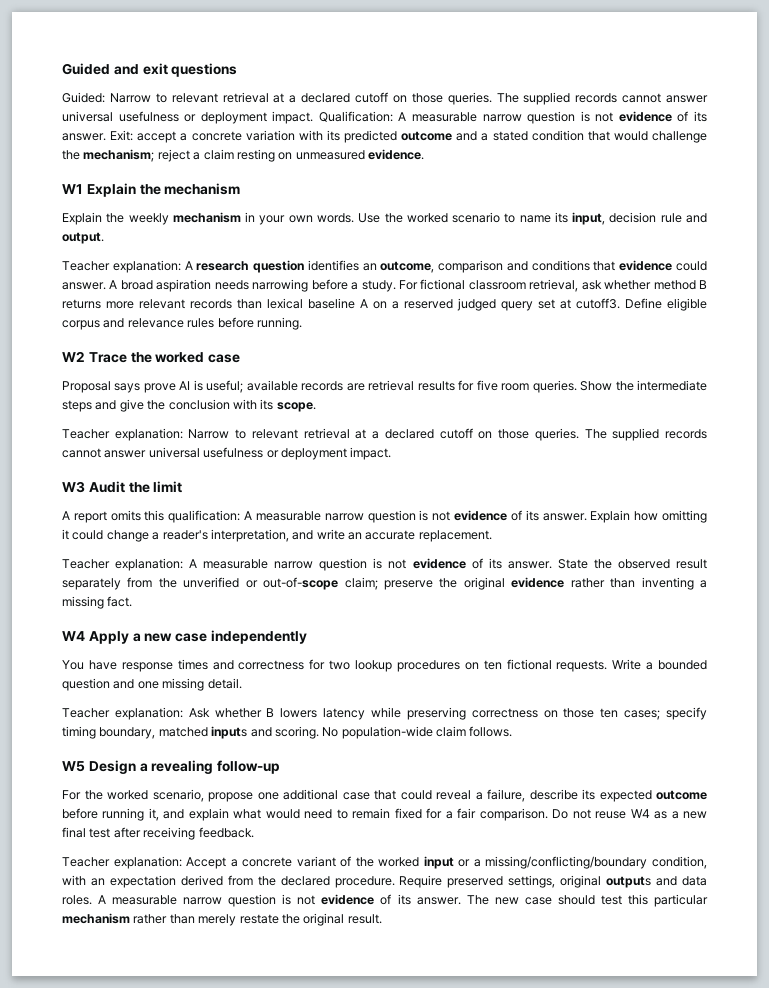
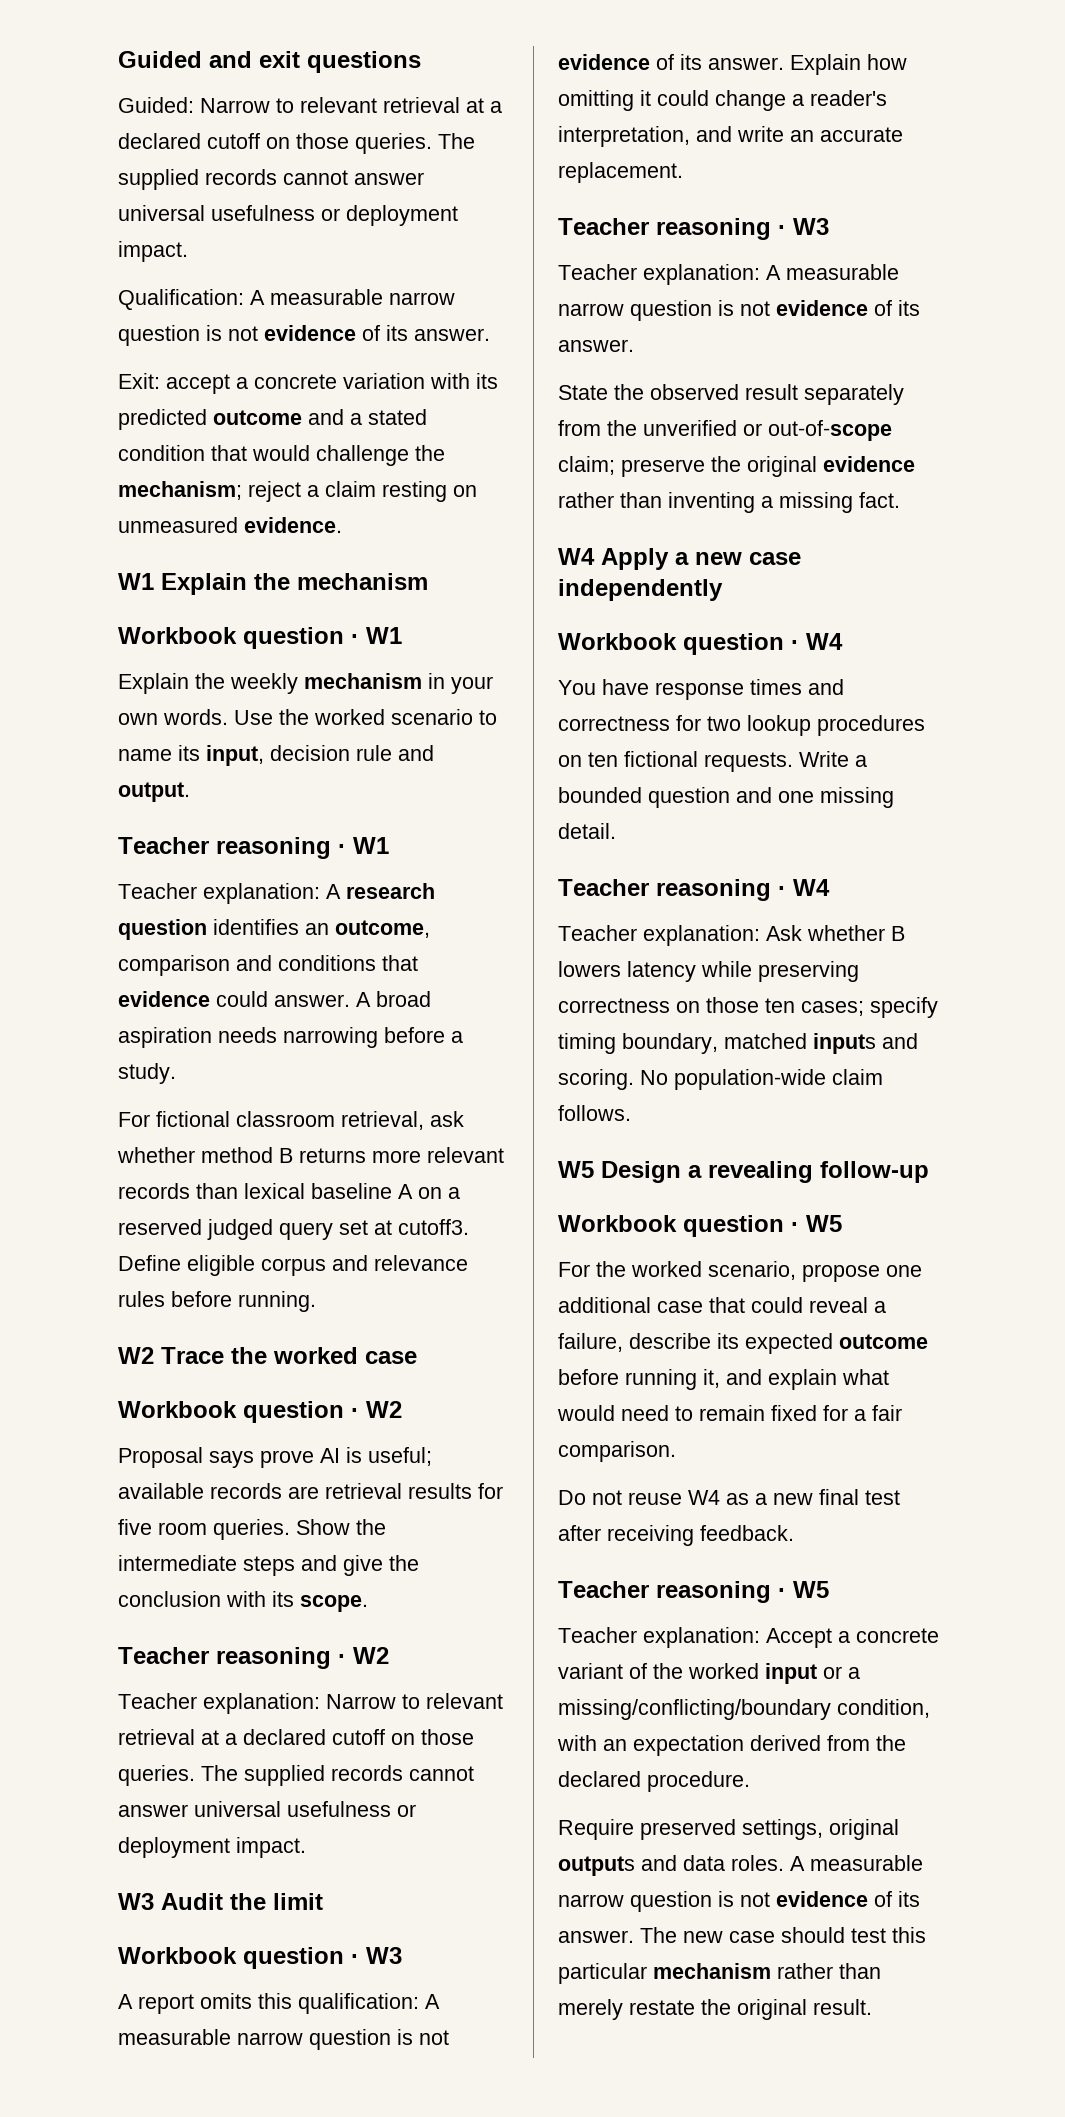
- Guided: Narrow to relevant retrieval at a declared cutoff on those queries. The supplied records cannot answer universal usefulness or deployment impact. Qualification: A measurable narrow question is not evidence of its answer. Exit: accept a concrete variation with its predicted outcome and a stated condition that would challenge the mechanism; reject a claim resting on unmeasured evidence.
+ Guided: Narrow to relevant retrieval at a declared cutoff on those queries. The supplied records cannot answer universal usefulness or deployment impact.
+ Qualification: A measurable narrow question is not evidence of its answer.
+ Exit: accept a concrete variation with its predicted outcome and a stated condition that would challenge the mechanism; reject a claim resting on unmeasured evidence.
+ Workbook question · W1
+ Teacher reasoning · W1
- A broad aspiration needs narrowing before a study. For fictional classroom retrieval, ask whether method B returns more relevant records than lexical baseline A on a reserved judged query set at cutoff3.
+ A broad aspiration needs narrowing before a study.
+ For fictional classroom retrieval, ask whether method B returns more relevant records than lexical baseline A on a reserved judged query set at cutoff3.
+ Workbook question · W2
+ Teacher reasoning · W2
+ Workbook question · W3
+ Teacher reasoning · W3
- Teacher explanation: A measurable narrow question is not evidence of its answer. State the observed result separately from the unverified or out-of-scope claim; preserve the original evidence rather than inventing a missing fact.
+ Teacher explanation: A measurable narrow question is not evidence of its answer.
+ State the observed result separately from the unverified or out-of-scope claim; preserve the original evidence rather than inventing a missing fact.
+ Workbook question · W4
+ Teacher reasoning · W4
+ Workbook question · W5
- For the worked scenario, propose one additional case that could reveal a failure, describe its expected outcome before running it, and explain what would need to remain fixed for a fair comparison. Do not reuse W4 as a new final test after receiving feedback.
+ For the worked scenario, propose one additional case that could reveal a failure, describe its expected outcome before running it, and explain what would need to remain fixed for a fair comparison.
+ Do not reuse W4 as a new final test after receiving feedback.
+ Teacher reasoning · W5
- Teacher explanation: Accept a concrete variant of the worked input or a missing/conflicting/boundary condition, with an expectation derived from the declared procedure. Require preserved settings, original outputs and data roles.
+ Teacher explanation: Accept a concrete variant of the worked input or a missing/conflicting/boundary condition, with an expectation derived from the declared procedure.
+ Require preserved settings, original outputs and data roles.

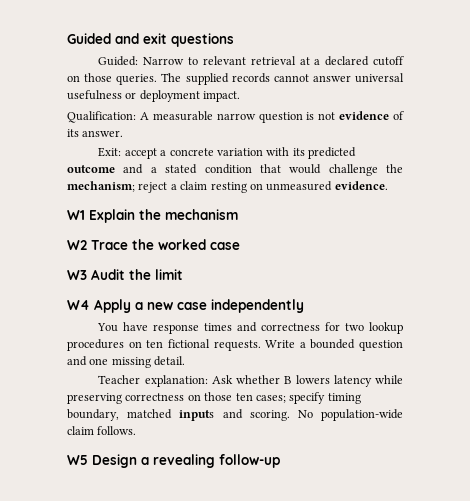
- Workbook question · W1
- Explain the weekly mechanism in your own words. Use the worked scenario to name its input, decision rule and output.
- Teacher reasoning · W1
- Teacher explanation: A research question identifies an outcome, comparison and conditions that evidence could answer. A broad aspiration needs narrowing before a study.
- For fictional classroom retrieval, ask whether method B returns more relevant records than lexical baseline A on a reserved judged query set at cutoff3. Define eligible corpus and relevance rules before running.
- Workbook question · W2
- Proposal says prove AI is useful; available records are retrieval results for five room queries. Show the intermediate steps and give the conclusion with its scope.
- Teacher reasoning · W2
- Teacher explanation: Narrow to relevant retrieval at a declared cutoff on those queries. The supplied records cannot answer universal usefulness or deployment impact.
  W3 Audit the limit
- Workbook question · W3
- A report omits this qualification: A measurable narrow question is not evidence of its answer. Explain how omitting it could change a reader's interpretation, and write an accurate replacement.
- Teacher reasoning · W3
- Teacher explanation: A measurable narrow question is not evidence of its answer.
- State the observed result separately from the unverified or out-of-scope claim; preserve the original evidence rather than inventing a missing fact.
- Workbook question · W4
- Teacher reasoning · W4
- Workbook question · W5
- For the worked scenario, propose one additional case that could reveal a failure, describe its expected outcome before running it, and explain what would need to remain fixed for a fair comparison.
- Do not reuse W4 as a new final test after receiving feedback.
- Teacher reasoning · W5
- Teacher explanation: Accept a concrete variant of the worked input or a missing/conflicting/boundary condition, with an expectation derived from the declared procedure.
- Require preserved settings, original outputs and data roles. A measurable narrow question is not evidence of its answer. The new case should test this particular mechanism rather than merely restate the original result.

